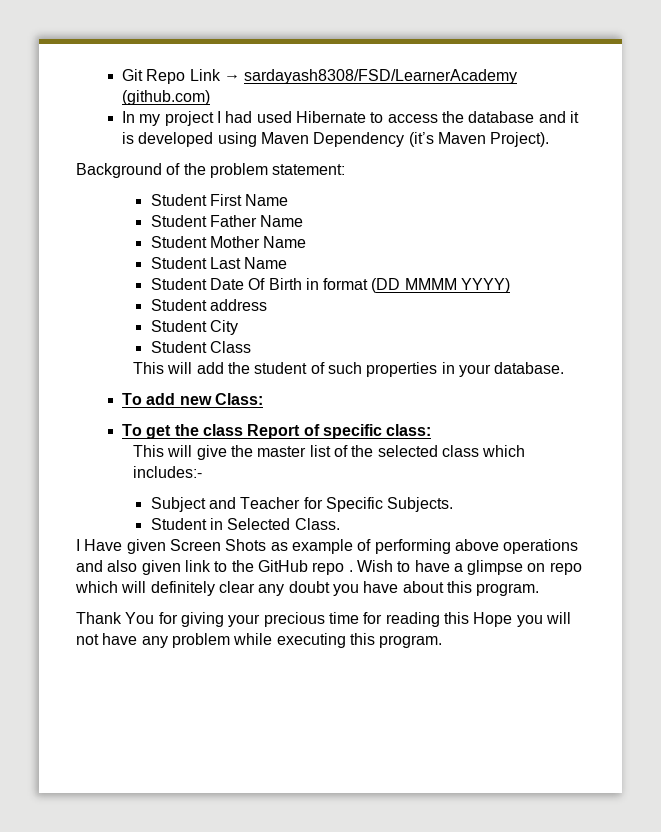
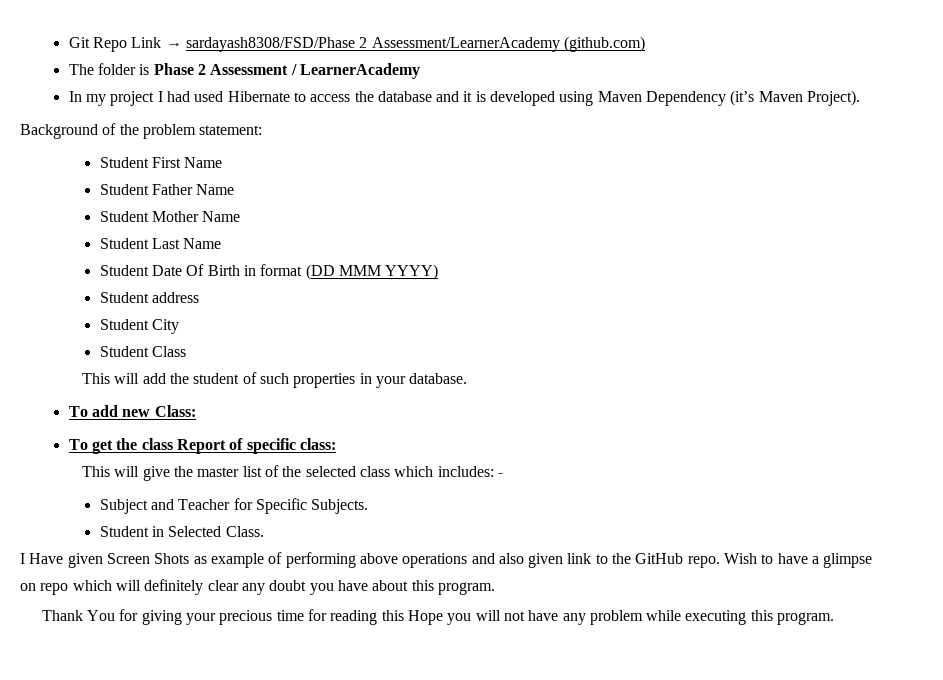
- Git Repo Link → sardayash8308/FSD/LearnerAcademy (github.com)
+ Git Repo Link → sardayash8308/FSD/Phase 2 Assessment/LearnerAcademy (github.com)
+ The folder is Phase 2 Assessment / LearnerAcademy
- Student Date Of Birth in format (DD MMMM YYYY)
+ Student Date Of Birth in format (DD MMM YYYY)
- This will give the master list of the selected class which includes:-
+ This will give the master list of the selected class which includes: -
- I Have given Screen Shots as example of performing above operations and also given link to the GitHub repo .
+ I Have given Screen Shots as example of performing above operations and also given link to the GitHub repo.

